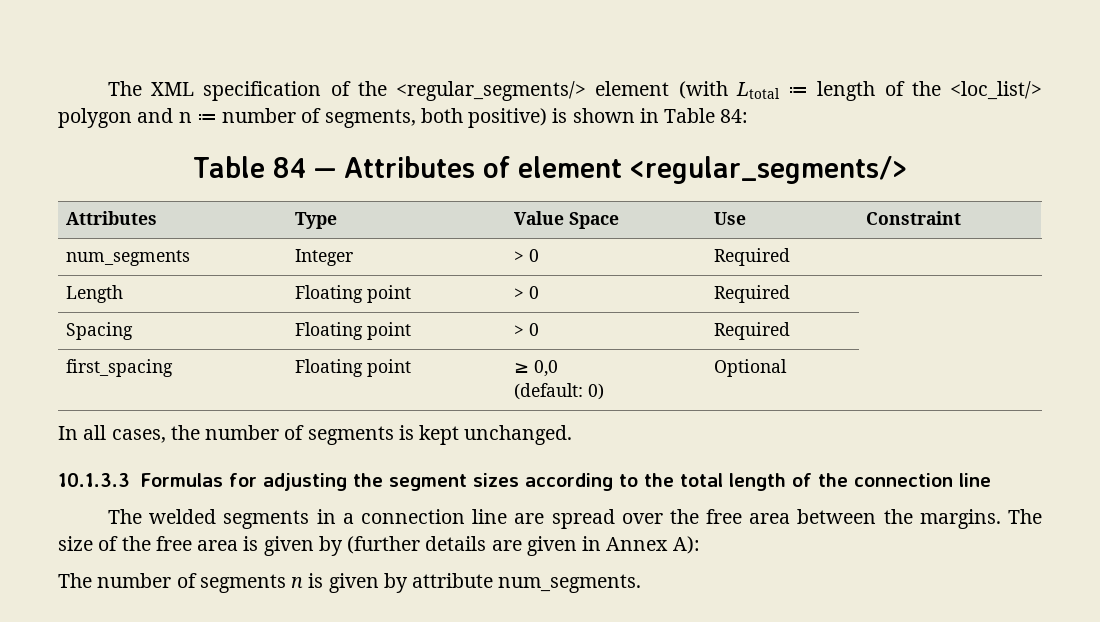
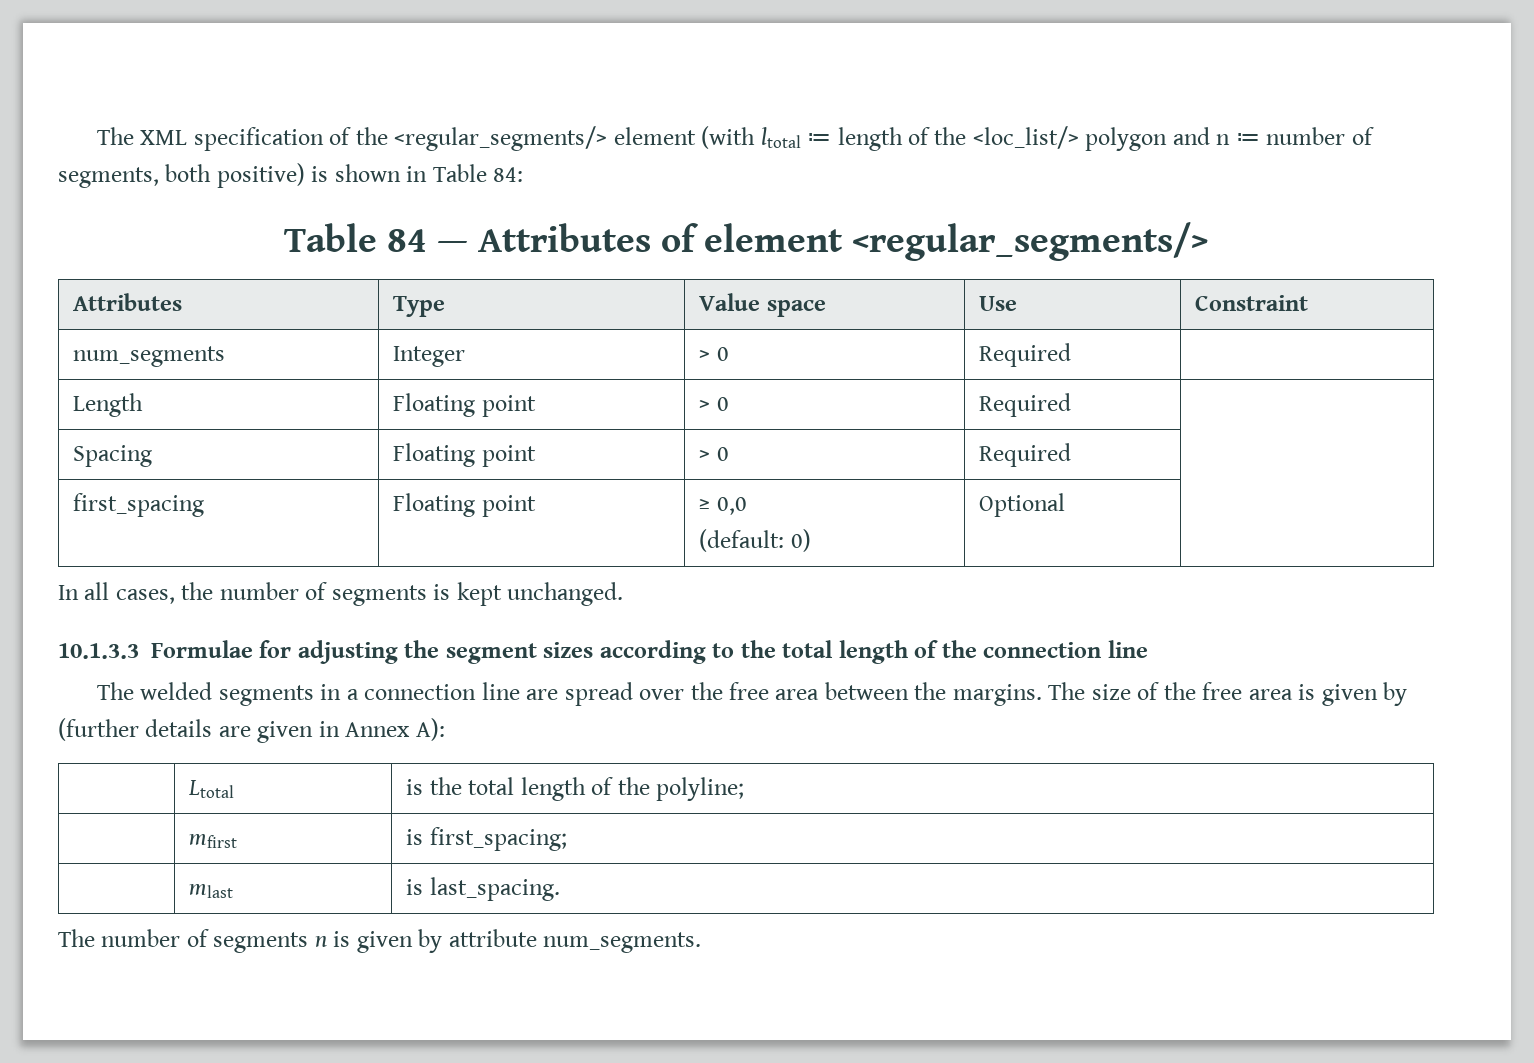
- The XML specification of the <regular_segments/> element (with Ltotal ≔ length of the <loc_list/> polygon and n ≔ number of segments, both positive) is shown in Table 84:
+ The XML specification of the <regular_segments/> element (with ltotal ≔ length of the <loc_list/> polygon and n ≔ number of segments, both positive) is shown in Table 84:
- Attributes | Type | Value Space | Use | Constraint
+ Attributes | Type | Value space | Use | Constraint
- 10.1.3.3 Formulas for adjusting the segment sizes according to the total length of the connection line
+ 10.1.3.3 Formulae for adjusting the segment sizes according to the total length of the connection line
+ | Ltotal | is the total length of the polyline;
+ | mfirst | is first_spacing;
+ | mlast | is last_spacing.

